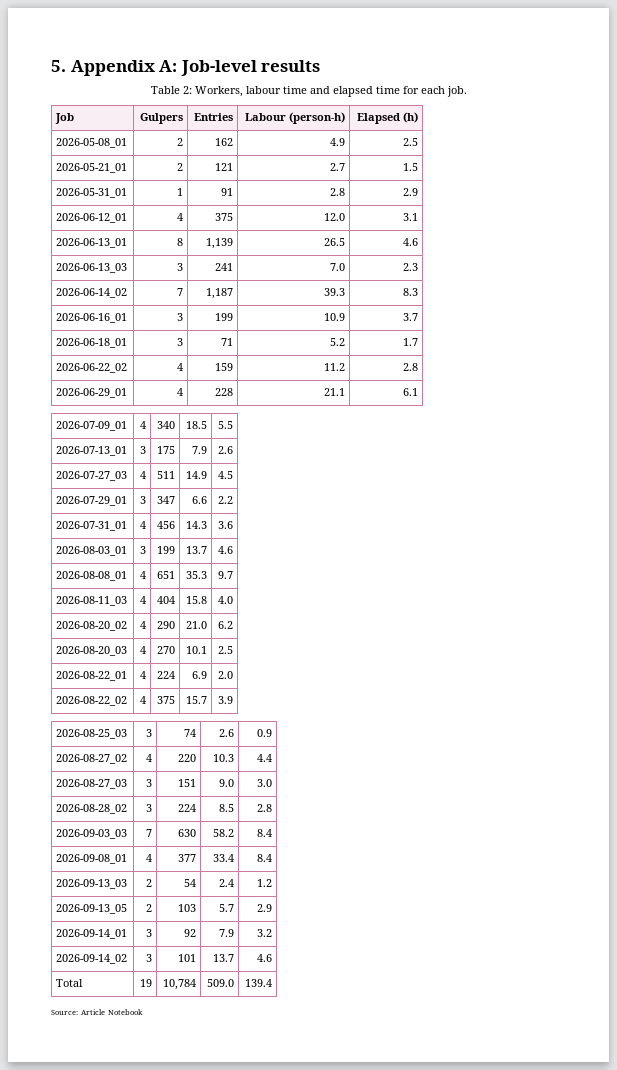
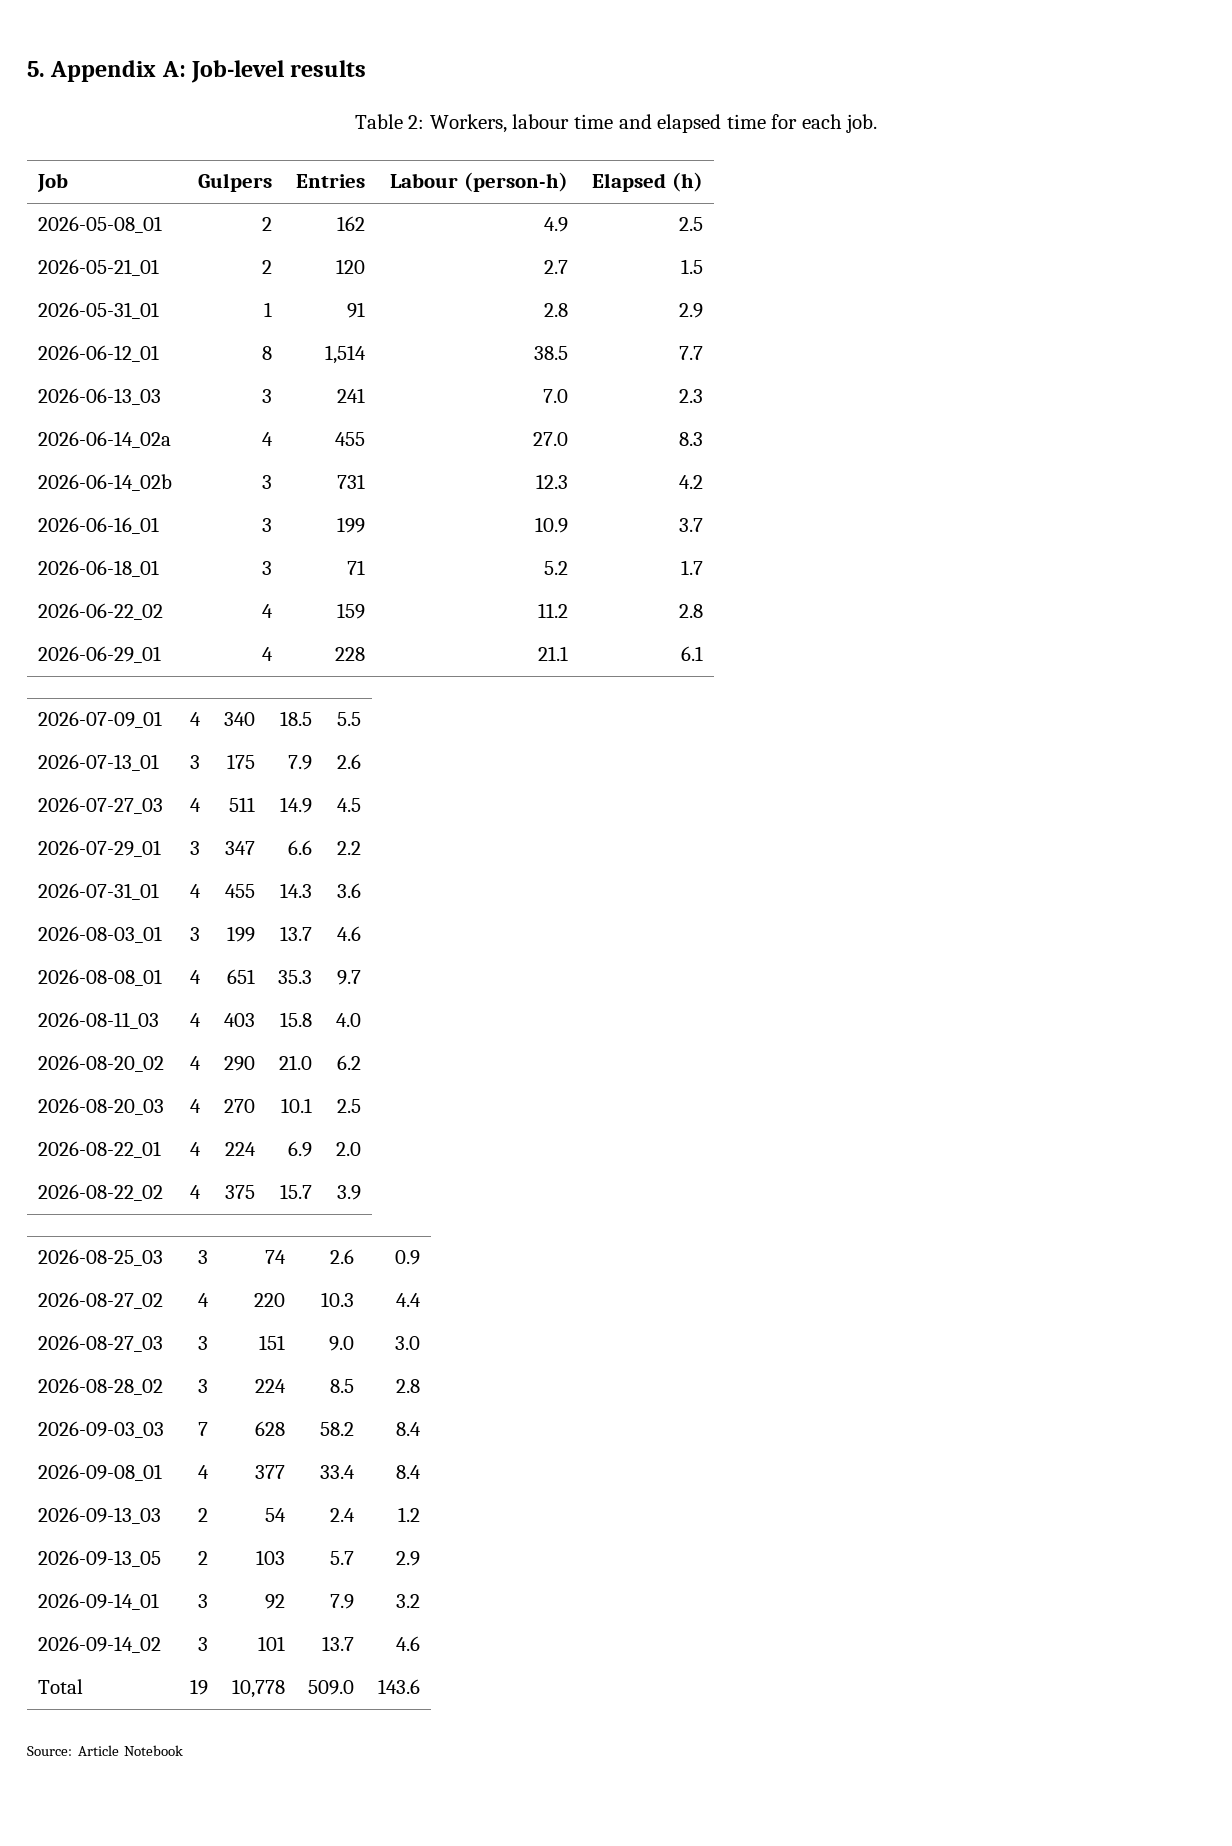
- 2026-05-21_01 | 2 | 121 | 2.7 | 1.5
+ 2026-05-21_01 | 2 | 120 | 2.7 | 1.5
- 2026-06-12_01 | 4 | 375 | 12.0 | 3.1
- 2026-06-13_01 | 8 | 1,139 | 26.5 | 4.6
+ 2026-06-12_01 | 8 | 1,514 | 38.5 | 7.7
- 2026-06-14_02 | 7 | 1,187 | 39.3 | 8.3
+ 2026-06-14_02a | 4 | 455 | 27.0 | 8.3
+ 2026-06-14_02b | 3 | 731 | 12.3 | 4.2
- 2026-07-31_01 | 4 | 456 | 14.3 | 3.6
+ 2026-07-31_01 | 4 | 455 | 14.3 | 3.6
- 2026-08-11_03 | 4 | 404 | 15.8 | 4.0
+ 2026-08-11_03 | 4 | 403 | 15.8 | 4.0
- 2026-09-03_03 | 7 | 630 | 58.2 | 8.4
+ 2026-09-03_03 | 7 | 628 | 58.2 | 8.4
- Total | 19 | 10,784 | 509.0 | 139.4
+ Total | 19 | 10,778 | 509.0 | 143.6

